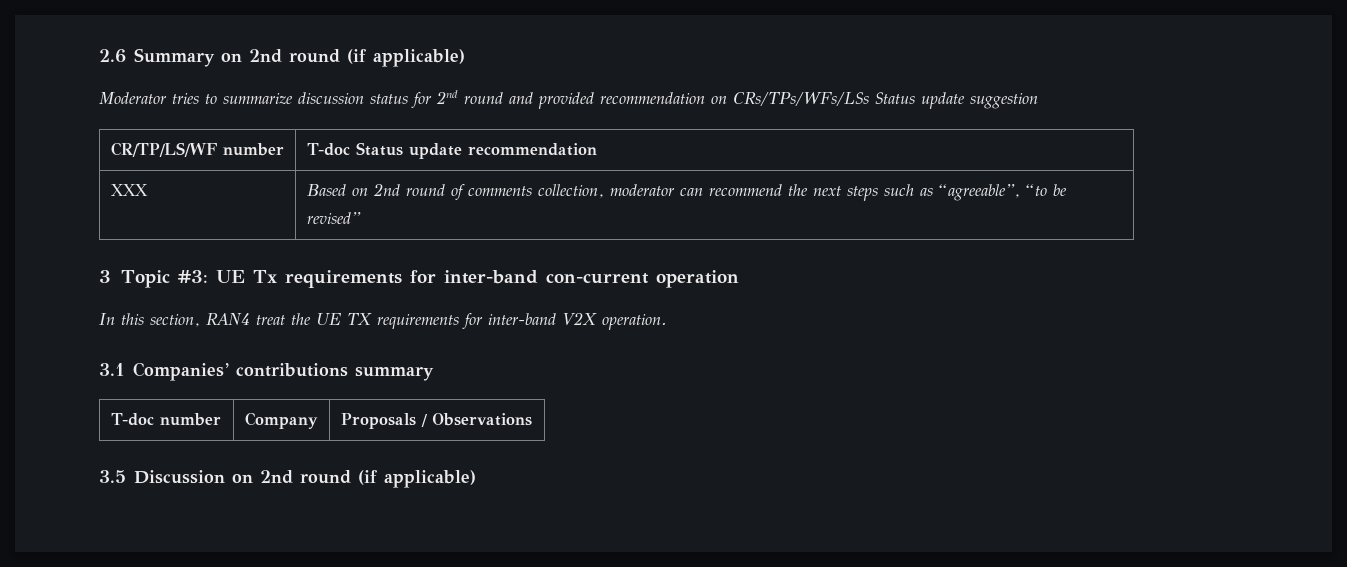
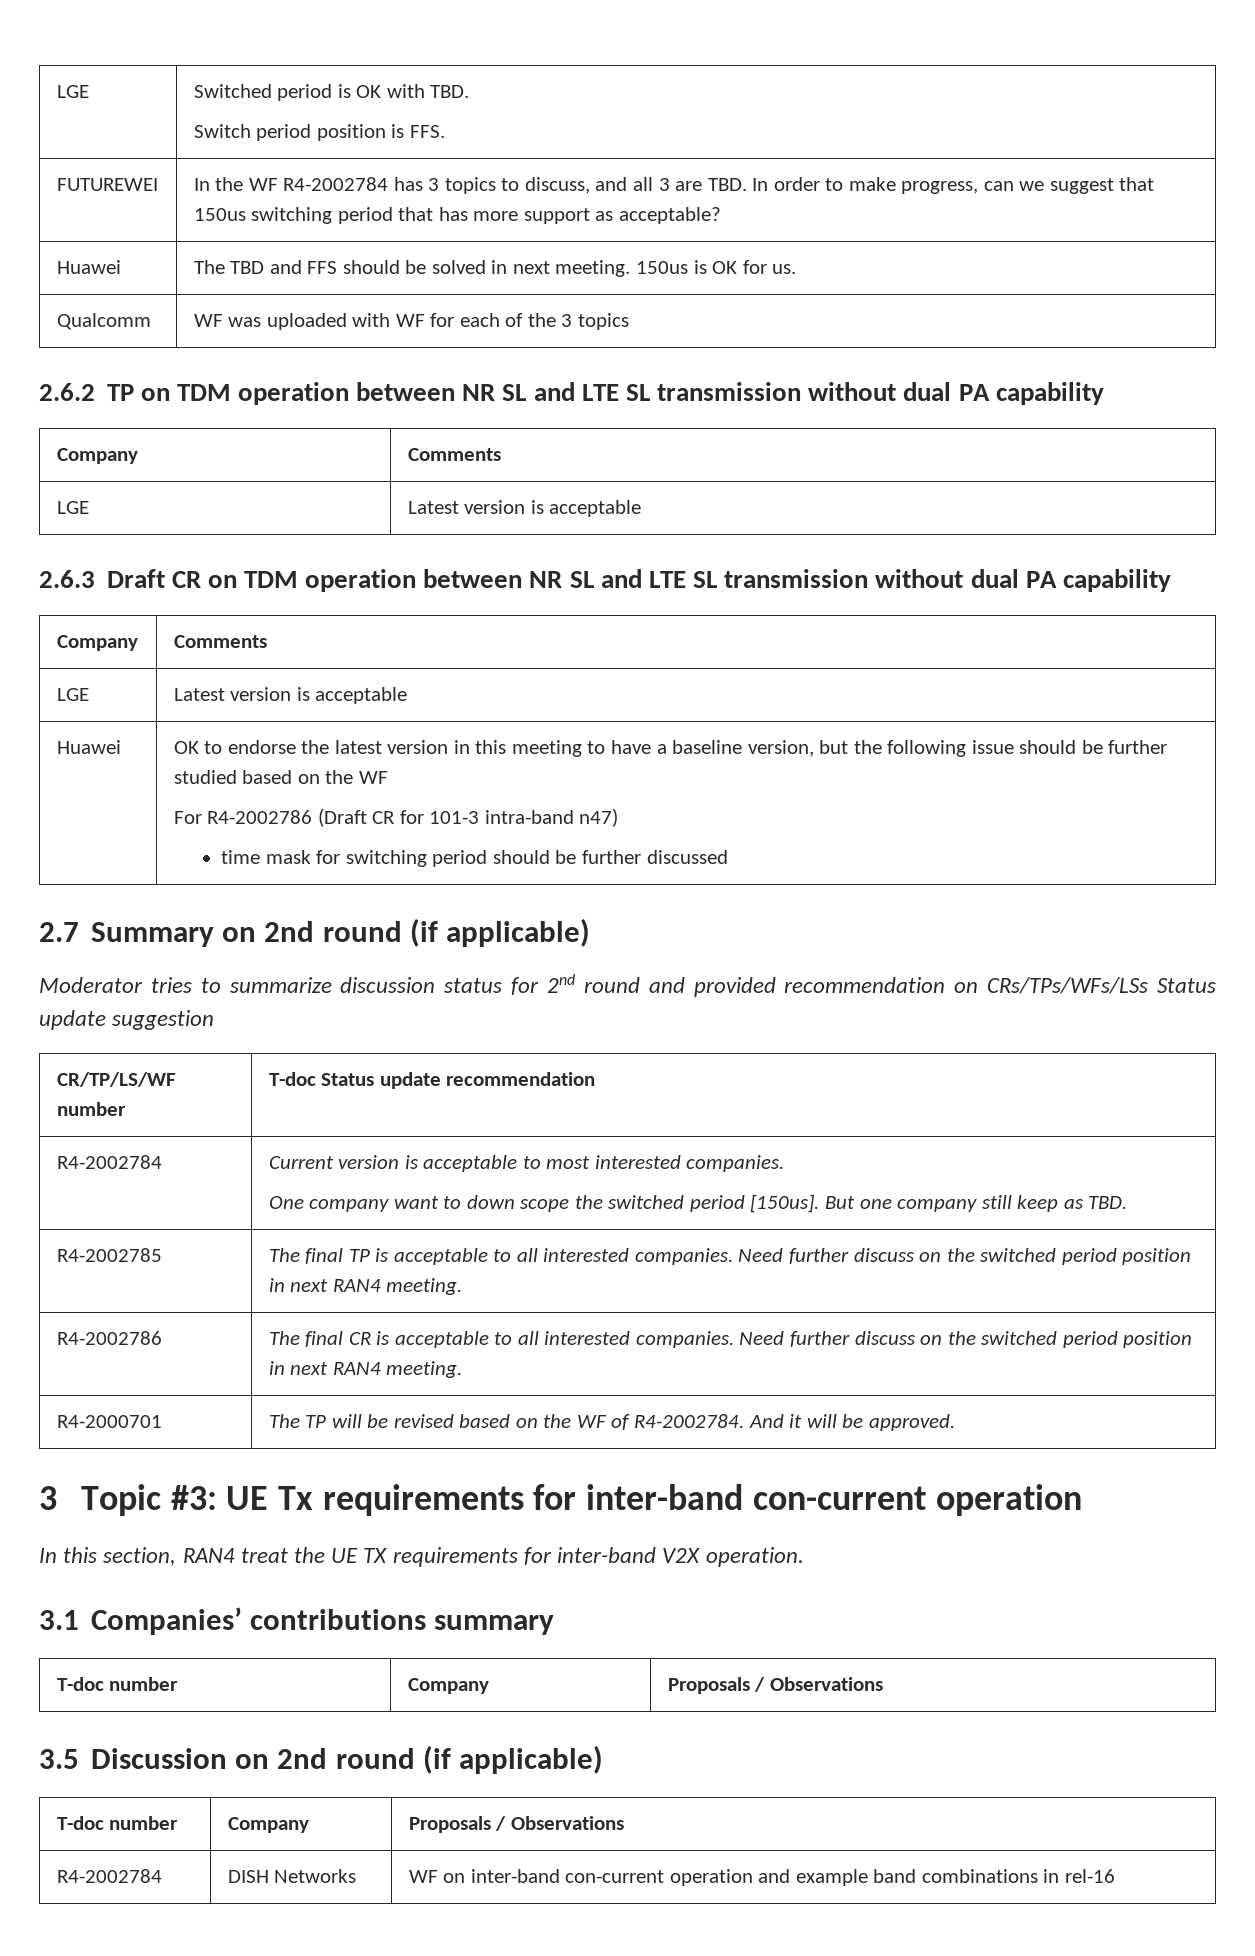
- 2.6 Summary on 2nd round (if applicable)
+ LGE | Switched period is OK with TBD.
+ Switch period position is FFS.
+ FUTUREWEI | In the WF R4-2002784 has 3 topics to discuss, and all 3 are TBD. In order to make progress, can we suggest that 150us switching period that has more support as acceptable?
+ Huawei | The TBD and FFS should be solved in next meeting. 150us is OK for us.
+ Qualcomm | WF was uploaded with WF for each of the 3 topics
+ 2.6.2 TP on TDM operation between NR SL and LTE SL transmission without dual PA capability
+ Company | Comments
+ LGE | Latest version is acceptable
+ 2.6.3 Draft CR on TDM operation between NR SL and LTE SL transmission without dual PA capability
+ Company | Comments
+ LGE | Latest version is acceptable
+ Huawei | OK to endorse the latest version in this meeting to have a baseline version, but the following issue should be further studied based on the WF
+ For R4-2002786 (Draft CR for 101-3 intra-band n47)
+ time mask for switching period should be further discussed
+ 2.7 Summary on 2nd round (if applicable)
- XXX | Based on 2nd round of comments collection, moderator can recommend the next steps such as “agreeable”, “to be revised”
+ R4-2002784 | Current version is acceptable to most interested companies.
+ One company want to down scope the switched period [150us]. But one company still keep as TBD.
+ R4-2002785 | The final TP is acceptable to all interested companies. Need further discuss on the switched period position in next RAN4 meeting.
+ R4-2002786 | The final CR is acceptable to all interested companies. Need further discuss on the switched period position in next RAN4 meeting.
+ R4-2000701 | The TP will be revised based on the WF of R4-2002784. And it will be approved.
  3.5 Discussion on 2nd round (if applicable)
+ T-doc number | Company | Proposals / Observations
+ R4-2002784 | DISH Networks | WF on inter-band con-current operation and example band combinations in rel-16

